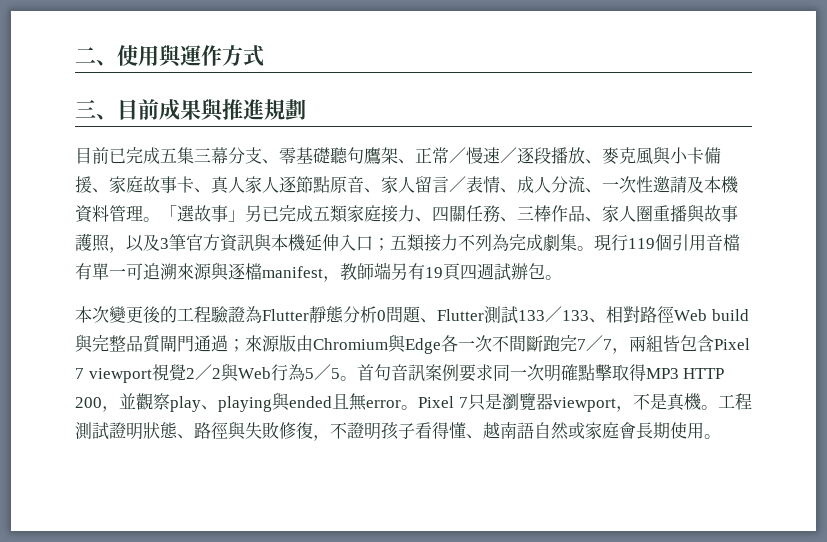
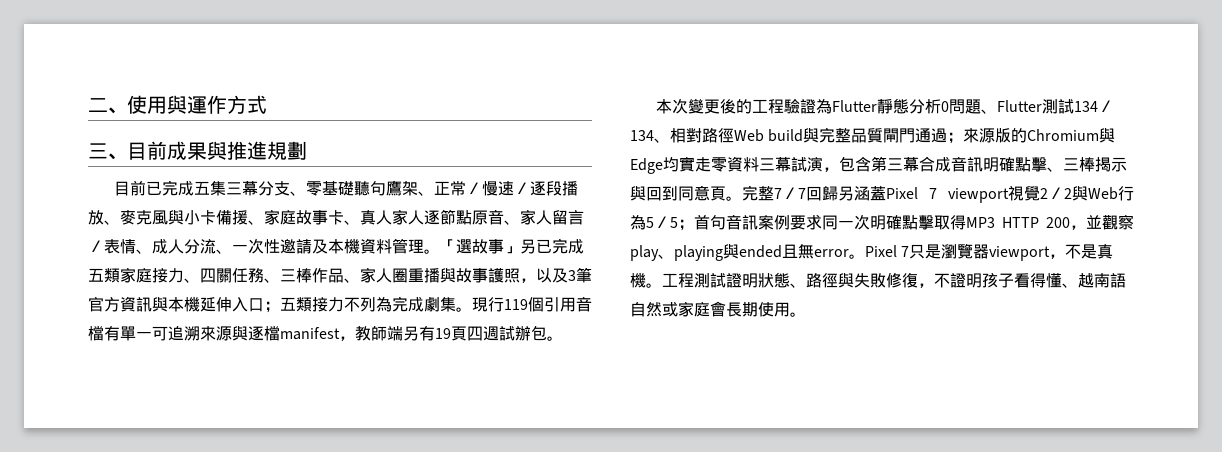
- 本次變更後的工程驗證為Flutter靜態分析0問題、Flutter測試133／133、相對路徑Web build與完整品質閘門通過；來源版由Chromium與Edge各一次不間斷跑完7／7，兩組皆包含Pixel 7 viewport視覺2／2與Web行為5／5。首句音訊案例要求同一次明確點擊取得MP3 HTTP 200，並觀察play、playing與ended且無error。
+ 本次變更後的工程驗證為Flutter靜態分析0問題、Flutter測試134／134、相對路徑Web build與完整品質閘門通過；來源版的Chromium與Edge均實走零資料三幕試演，包含第三幕合成音訊明確點擊、三棒揭示與回到同意頁。完整7／7回歸另涵蓋Pixel 7 viewport視覺2／2與Web行為5／5；首句音訊案例要求同一次明確點擊取得MP3 HTTP 200，並觀察play、playing與ended且無error。

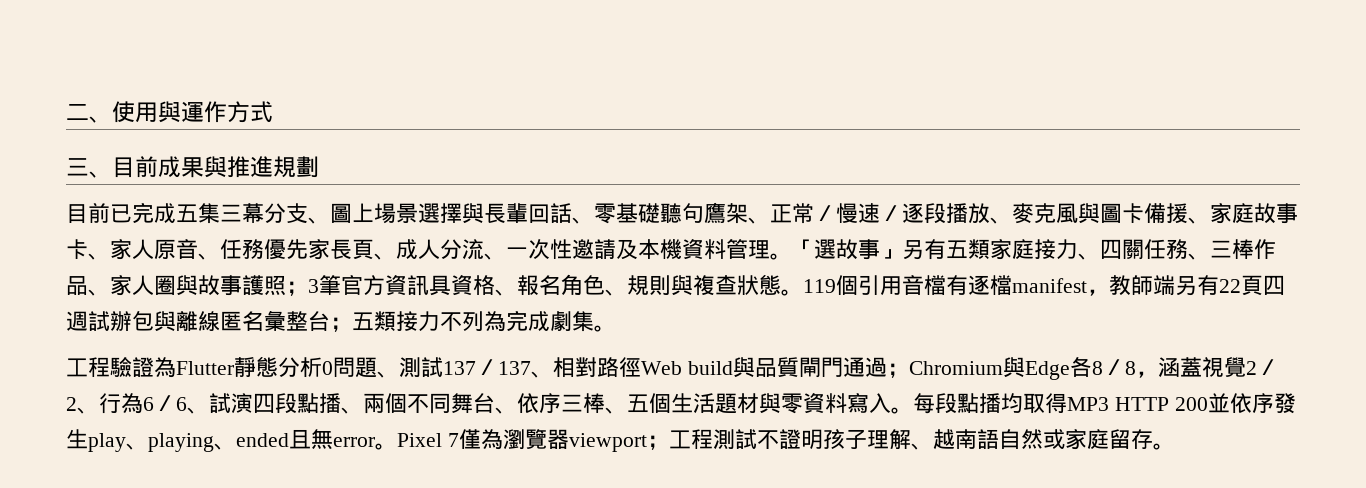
- 目前已完成五集三幕分支、零基礎聽句鷹架、正常／慢速／逐段播放、麥克風與小卡備援、家庭故事卡、真人家人逐節點原音、家人留言／表情、成人分流、一次性邀請及本機資料管理。
+ 目前已完成五集三幕分支、圖上場景選擇與長輩回話、零基礎聽句鷹架、正常／慢速／逐段播放、麥克風與圖卡備援、家庭故事卡、家人原音、任務優先家長頁、成人分流、一次性邀請及本機資料管理。
- 「選故事」另已完成五類家庭接力、四關任務、三棒作品、家人圈重播與故事護照，以及3筆官方資訊與本機延伸入口；五類接力不列為完成劇集。現行119個引用音檔有單一可追溯來源與逐檔manifest，教師端另有19頁四週試辦包。
- 本次變更後的工程驗證為Flutter靜態分析0問題、Flutter測試134／134、相對路徑Web build與完整品質閘門通過；來源版的Chromium與Edge均實走零資料三幕試演，包含第三幕合成音訊明確點擊、三棒揭示與回到同意頁。完整7／7回歸另涵蓋Pixel 7 viewport視覺2／2與Web行為5／5；首句音訊案例要求同一次明確點擊取得MP3 HTTP 200，並觀察play、playing與ended且無error。
+ 「選故事」另有五類家庭接力、四關任務、三棒作品、家人圈與故事護照；3筆官方資訊具資格、報名角色、規則與複查狀態。119個引用音檔有逐檔manifest，教師端另有22頁四週試辦包與離線匿名彙整台；五類接力不列為完成劇集。
+ 工程驗證為Flutter靜態分析0問題、測試137／137、相對路徑Web build與品質閘門通過；Chromium與Edge各8／8，涵蓋視覺2／2、行為6／6、試演四段點播、兩個不同舞台、依序三棒、五個生活題材與零資料寫入。每段點播均取得MP3 HTTP 200並依序發生play、playing、ended且無error。
- Pixel 7只是瀏覽器viewport，不是真機。工程測試證明狀態、路徑與失敗修復，不證明孩子看得懂、越南語自然或家庭會長期使用。
+ Pixel 7僅為瀏覽器viewport；工程測試不證明孩子理解、越南語自然或家庭留存。

